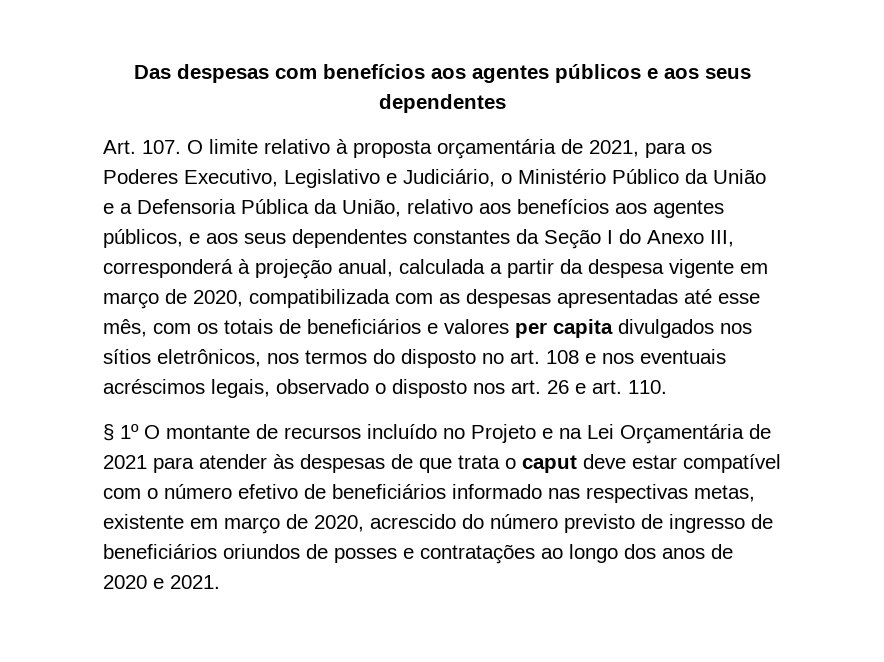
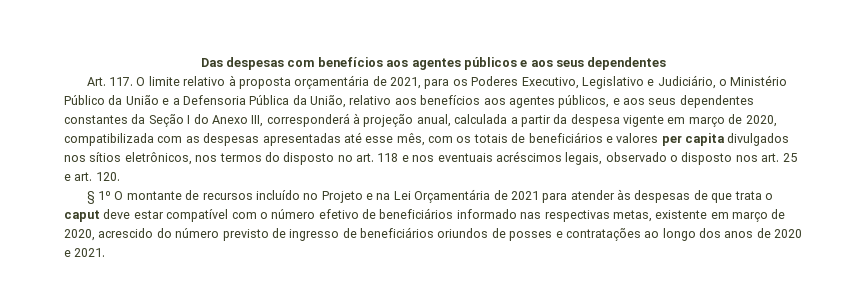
- Art. 107. O limite relativo à proposta orçamentária de 2021, para os Poderes Executivo, Legislativo e Judiciário, o Ministério Público da União e a Defensoria Pública da União, relativo aos benefícios aos agentes públicos, e aos seus dependentes constantes da Seção I do Anexo III, corresponderá à projeção anual, calculada a partir da despesa vigente em março de 2020, compatibilizada com as despesas apresentadas até esse mês, com os totais de beneficiários e valores per capita divulgados nos sítios eletrônicos, nos termos do disposto no art. 108 e nos eventuais acréscimos legais, observado o disposto nos art. 26 e art. 110.
+ Art. 117. O limite relativo à proposta orçamentária de 2021, para os Poderes Executivo, Legislativo e Judiciário, o Ministério Público da União e a Defensoria Pública da União, relativo aos benefícios aos agentes públicos, e aos seus dependentes constantes da Seção I do Anexo III, corresponderá à projeção anual, calculada a partir da despesa vigente em março de 2020, compatibilizada com as despesas apresentadas até esse mês, com os totais de beneficiários e valores per capita divulgados nos sítios eletrônicos, nos termos do disposto no art. 118 e nos eventuais acréscimos legais, observado o disposto nos art. 25 e art. 120.

